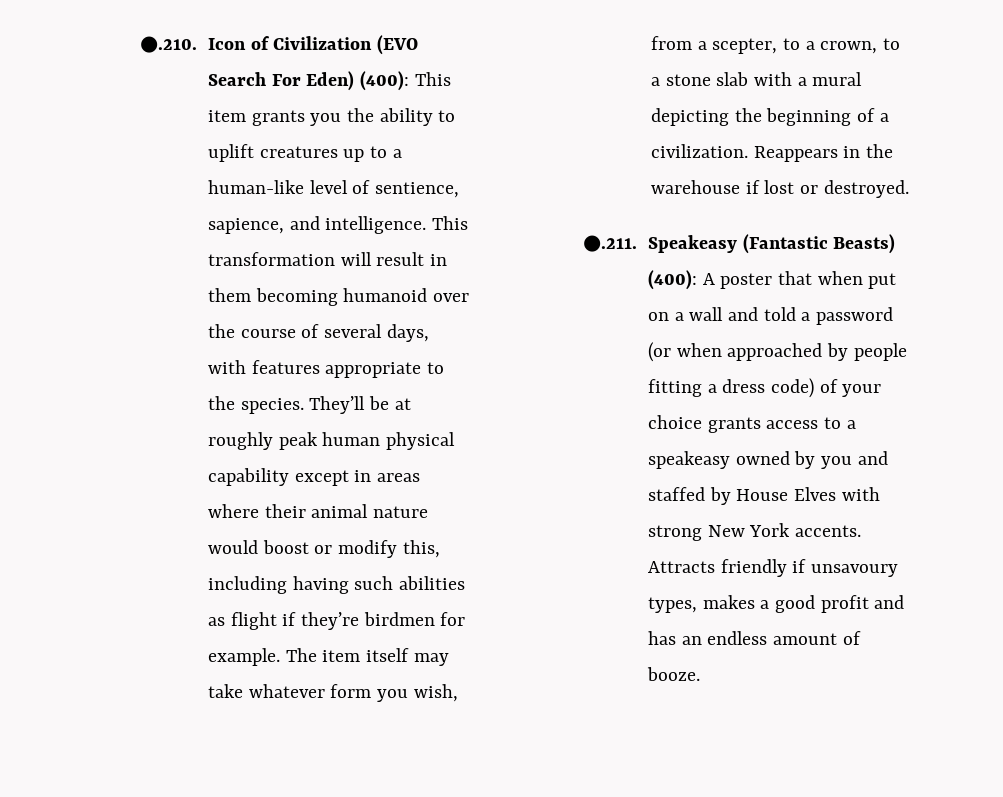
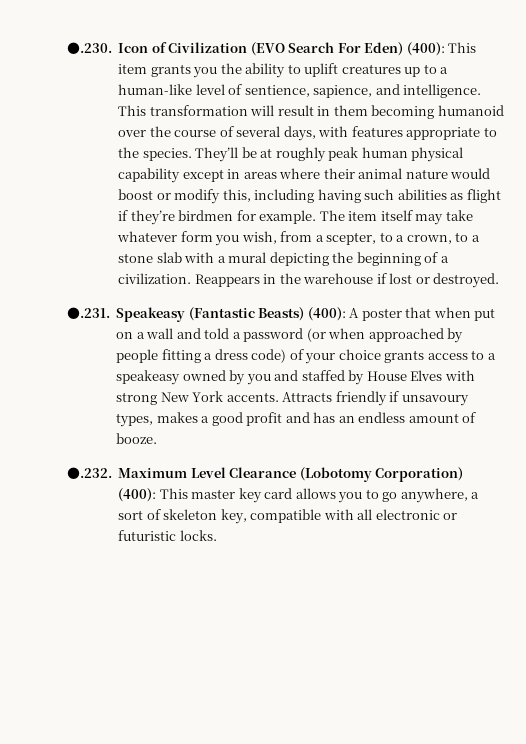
- ●.210. Icon of Civilization (EVO Search For Eden) (400): This item grants you the ability to uplift creatures up to a human-like level of sentience, sapience, and intelligence.
+ ●.230. Icon of Civilization (EVO Search For Eden) (400): This item grants you the ability to uplift creatures up to a human-like level of sentience, sapience, and intelligence.
- ●.211. Speakeasy (Fantastic Beasts) (400): A poster that when put on a wall and told a password (or when approached by people fitting a dress code) of your choice grants access to a speakeasy owned by you and staffed by House Elves with strong New York accents.
+ ●.231. Speakeasy (Fantastic Beasts) (400): A poster that when put on a wall and told a password (or when approached by people fitting a dress code) of your choice grants access to a speakeasy owned by you and staffed by House Elves with strong New York accents.
+ ●.232. Maximum Level Clearance (Lobotomy Corporation) (400): This master key card allows you to go anywhere, a sort of skeleton key, compatible with all electronic or futuristic locks.

